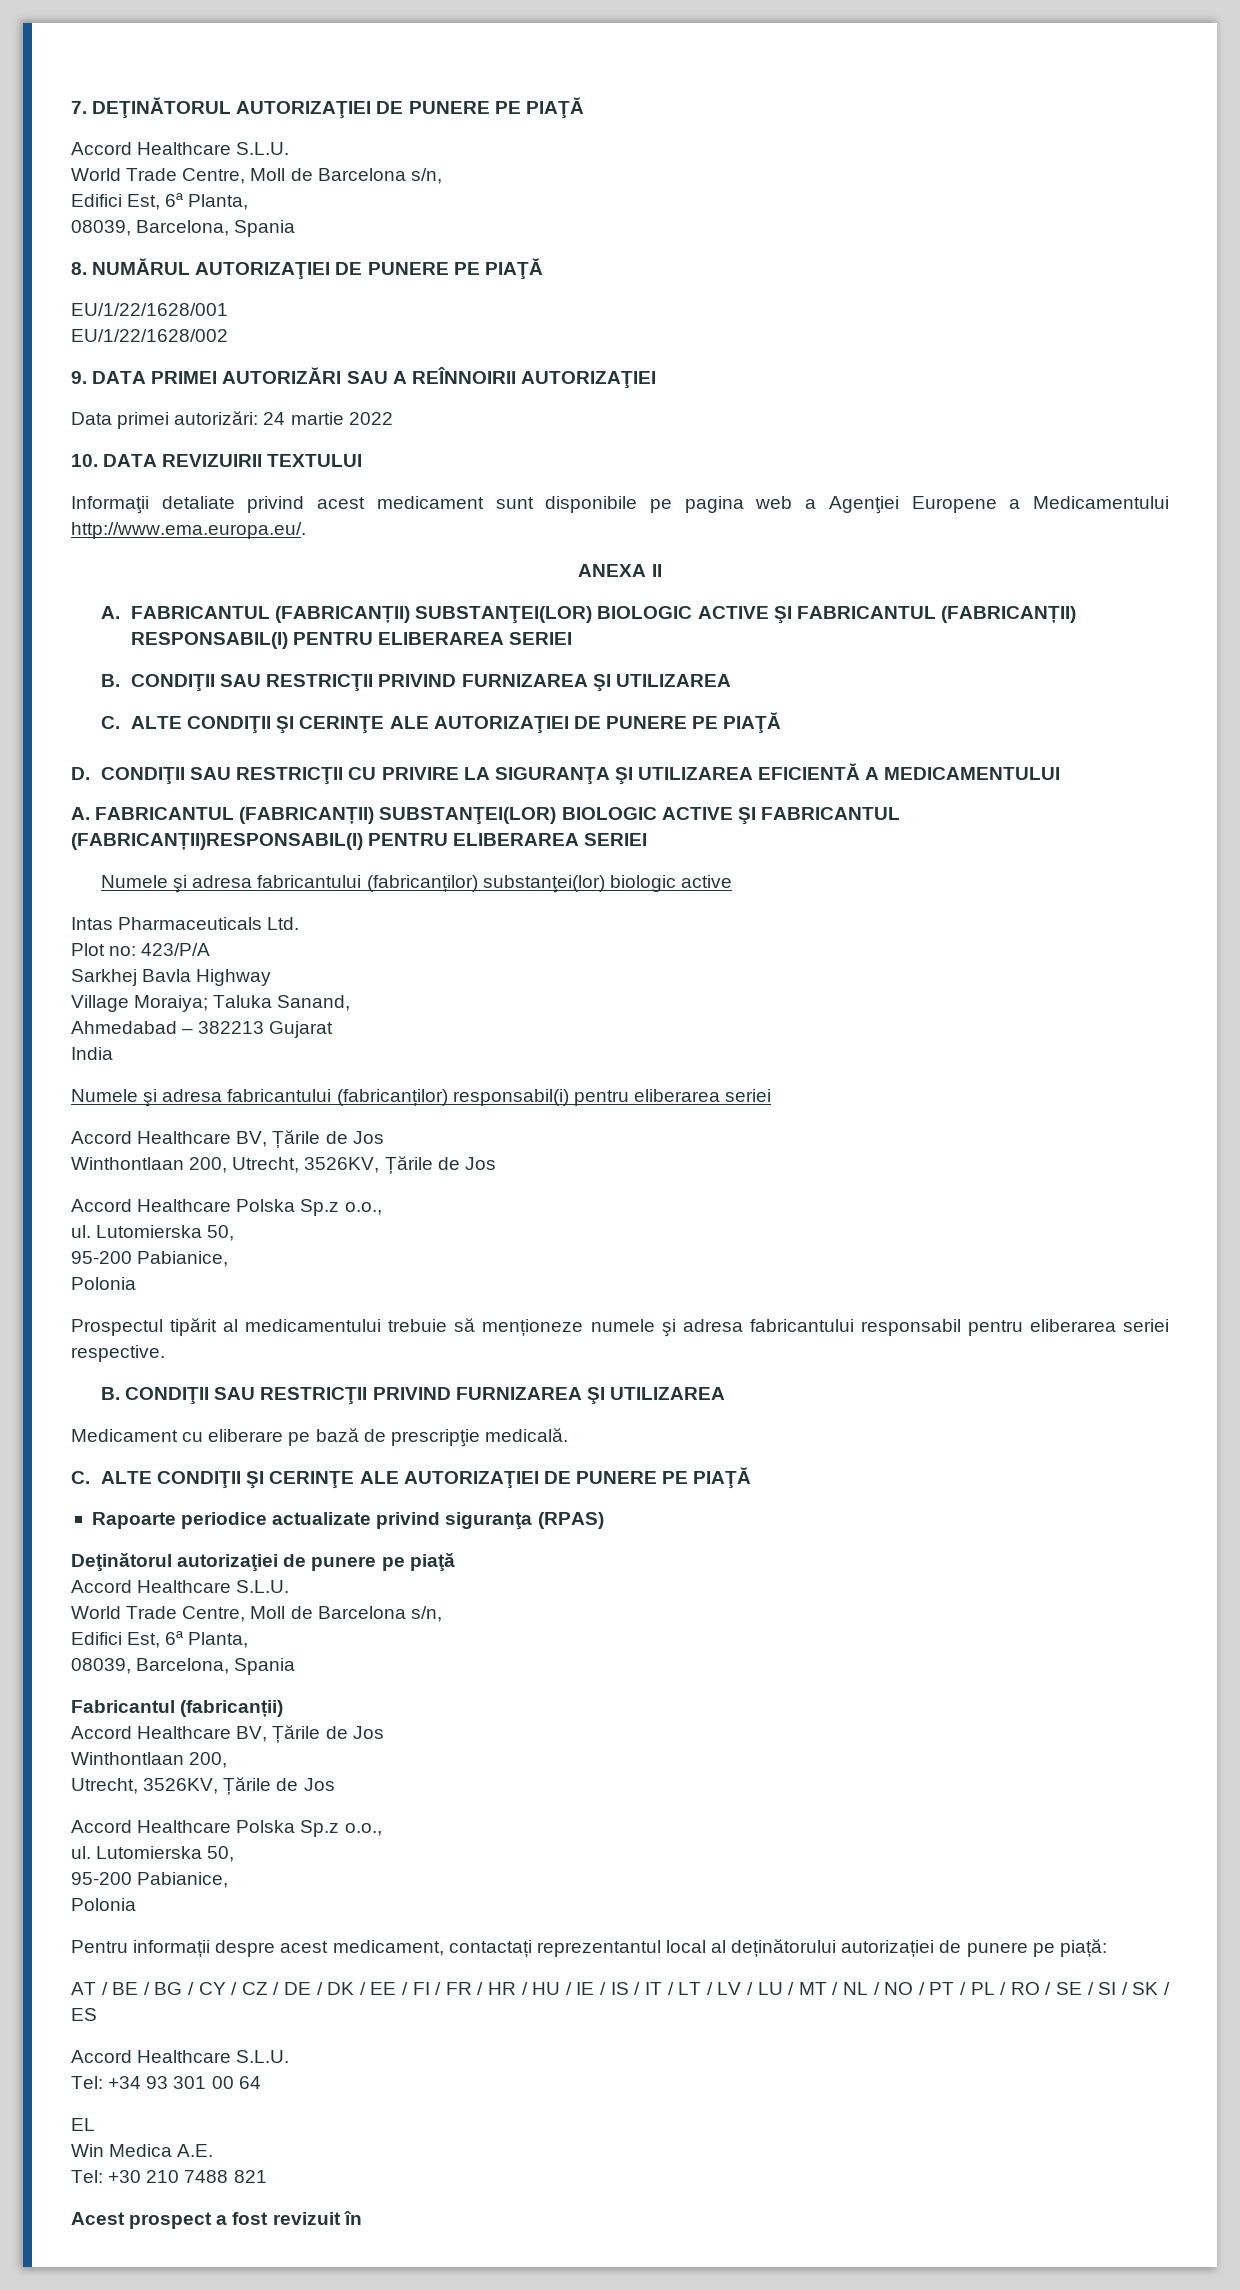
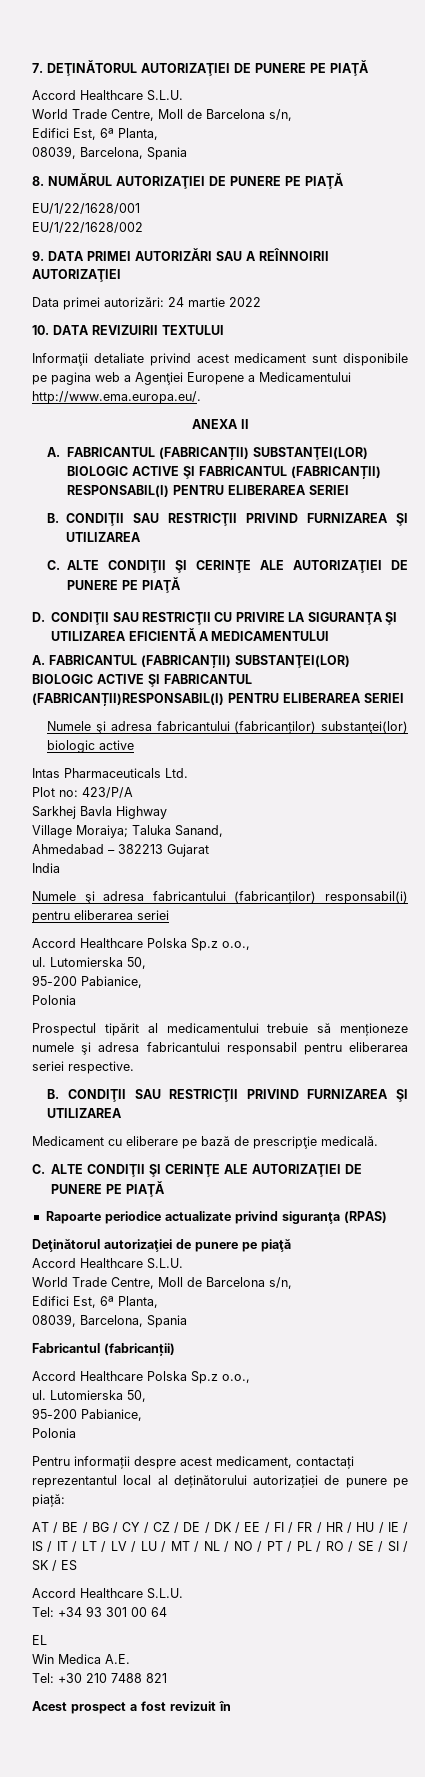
  Numele şi adresa fabricantului (fabricanților) responsabil(i) pentru eliberarea seriei
- Accord Healthcare BV, Țările de Jos
- Winthontlaan 200, Utrecht, 3526KV, Țările de Jos
  Fabricantul (fabricanții)
- Accord Healthcare BV, Țările de Jos
- Winthontlaan 200,
- Utrecht, 3526KV, Țările de Jos

